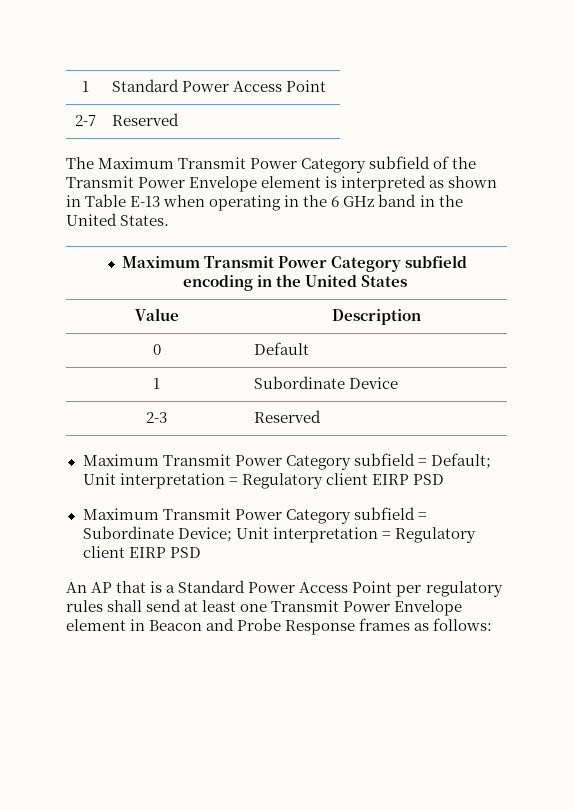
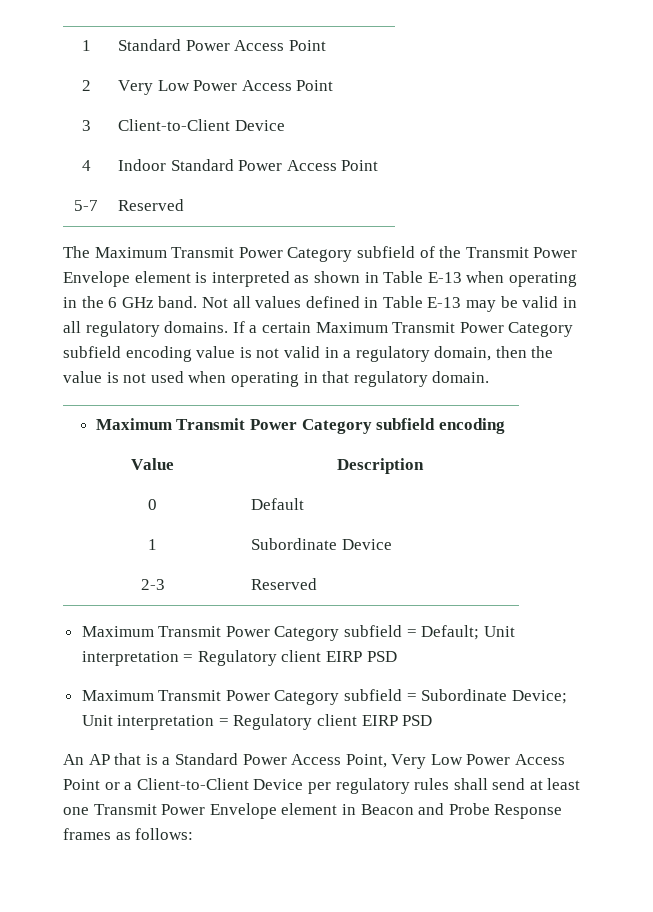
- 2-7 | Reserved
+ 2 | Very Low Power Access Point
+ 3 | Client-to-Client Device
+ 4 | Indoor Standard Power Access Point
+ 5-7 | Reserved
- The Maximum Transmit Power Category subfield of the Transmit Power Envelope element is interpreted as shown in Table E-13 when operating in the 6 GHz band in the United States.
- Maximum Transmit Power Category subfield encoding in the United States
+ The Maximum Transmit Power Category subfield of the Transmit Power Envelope element is interpreted as shown in Table E-13 when operating in the 6 GHz band. Not all values defined in Table E-13 may be valid in all regulatory domains. If a certain Maximum Transmit Power Category subfield encoding value is not valid in a regulatory domain, then the value is not used when operating in that regulatory domain.
+ Maximum Transmit Power Category subfield encoding
- An AP that is a Standard Power Access Point per regulatory rules shall send at least one Transmit Power Envelope element in Beacon and Probe Response frames as follows:
+ An AP that is a Standard Power Access Point, Very Low Power Access Point or a Client-to-Client Device per regulatory rules shall send at least one Transmit Power Envelope element in Beacon and Probe Response frames as follows:

